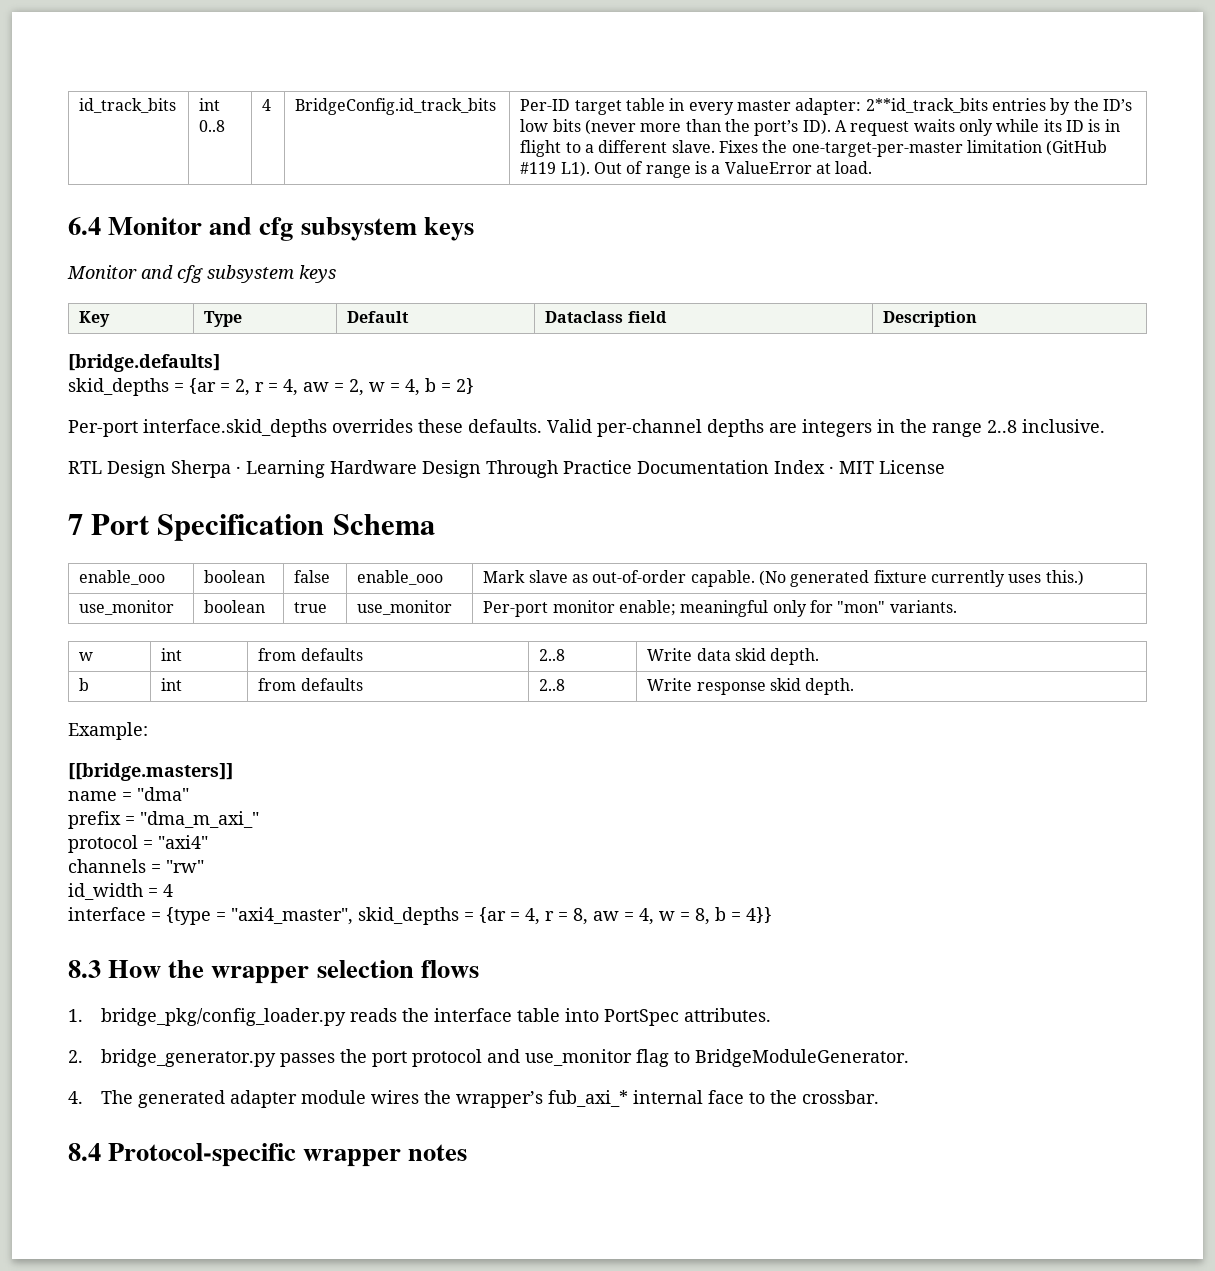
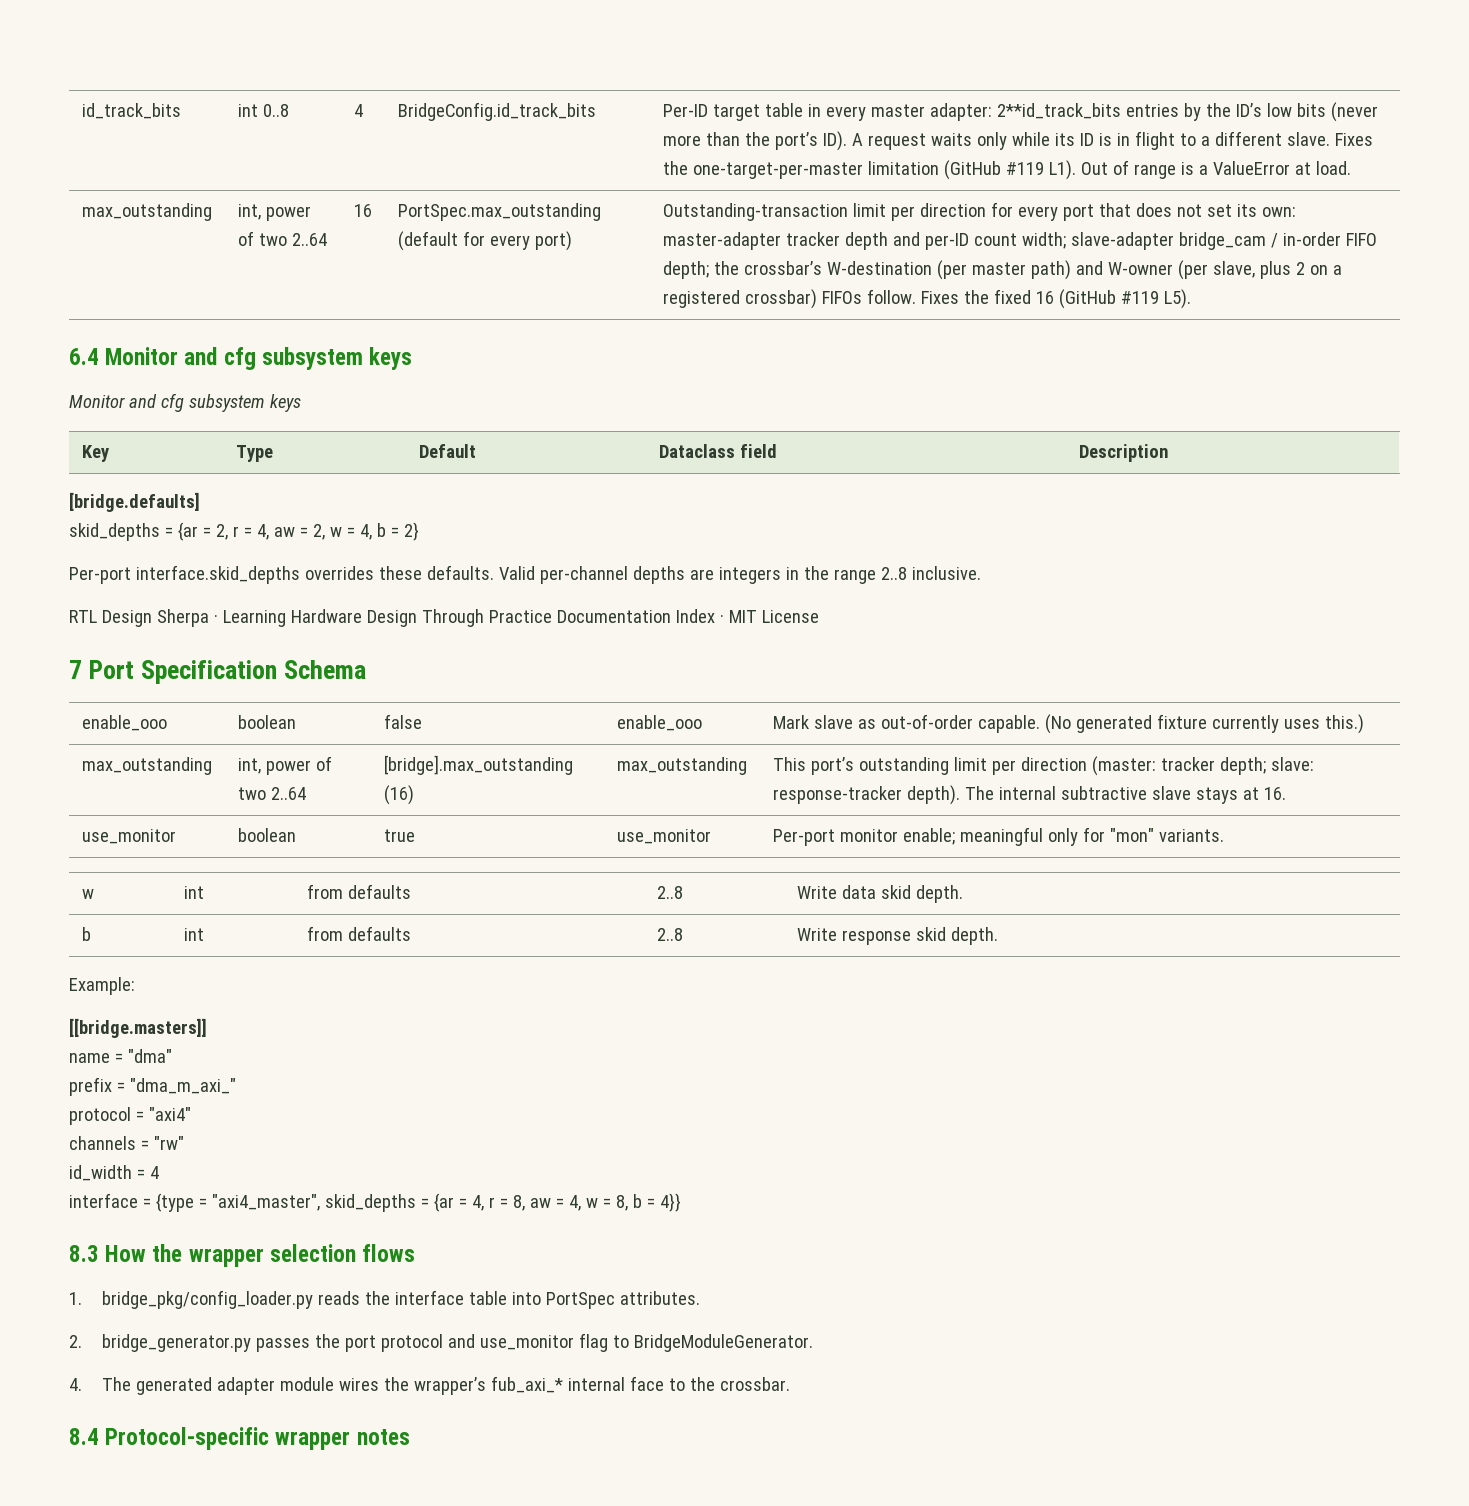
+ max_outstanding | int, power of two 2..64 | 16 | PortSpec.max_outstanding (default for every port) | Outstanding-transaction limit per direction for every port that does not set its own: master-adapter tracker depth and per-ID count width; slave-adapter bridge_cam / in-order FIFO depth; the crossbar’s W-destination (per master path) and W-owner (per slave, plus 2 on a registered crossbar) FIFOs follow. Fixes the fixed 16 (GitHub #119 L5).
+ max_outstanding | int, power of two 2..64 | [bridge].max_outstanding (16) | max_outstanding | This port’s outstanding limit per direction (master: tracker depth; slave: response-tracker depth). The internal subtractive slave stays at 16.

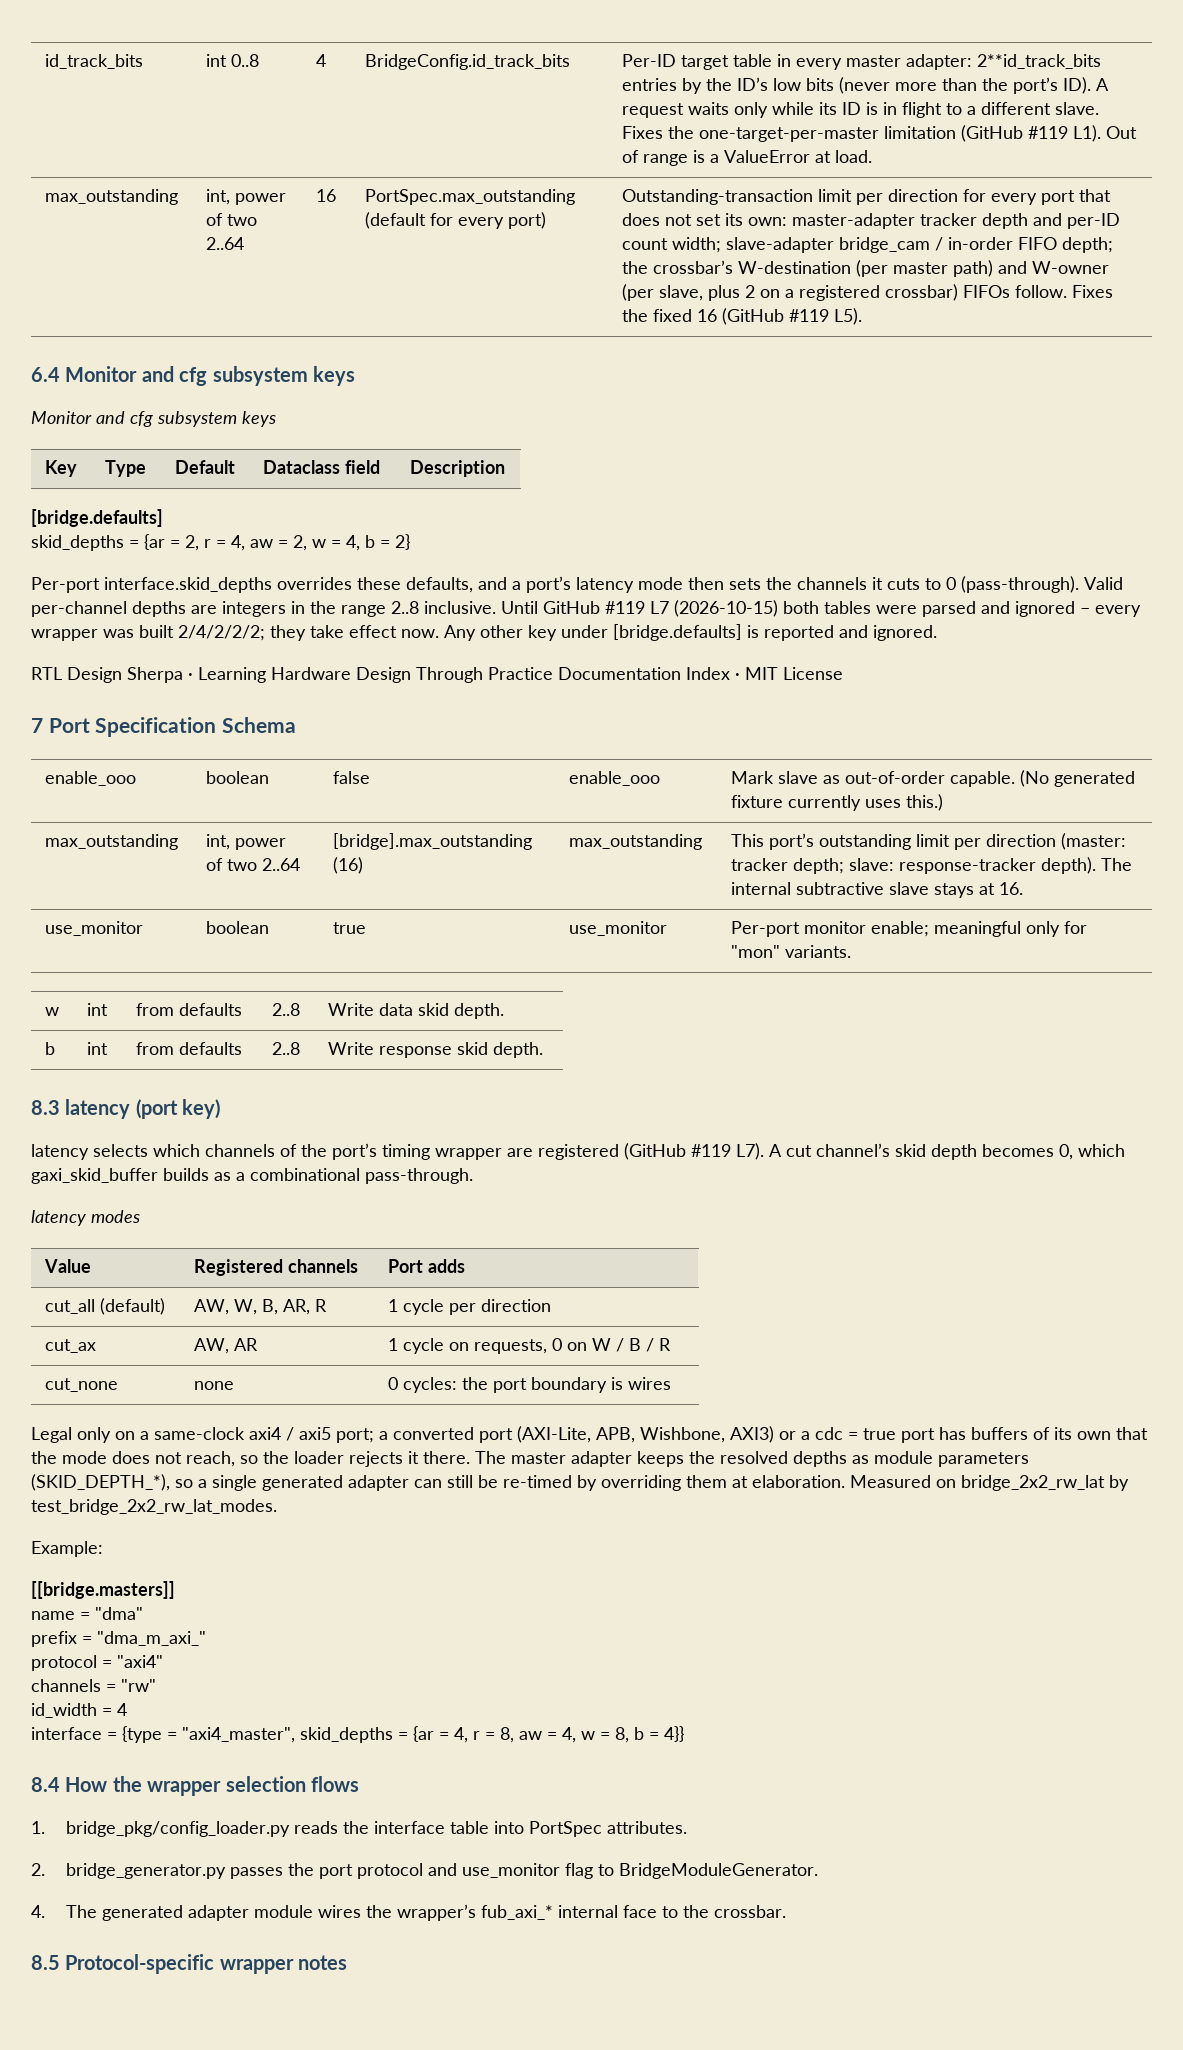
- Per-port interface.skid_depths overrides these defaults.
+ Per-port interface.skid_depths overrides these defaults, and a port’s latency mode then sets the channels it cuts to 0 (pass-through).
+ Until GitHub #119 L7 (2026-10-15) both tables were parsed and ignored – every wrapper was built 2/4/2/2/2; they take effect now. Any other key under [bridge.defaults] is reported and ignored.
+ 8.3 latency (port key)
+ latency selects which channels of the port’s timing wrapper are registered (GitHub #119 L7). A cut channel’s skid depth becomes 0, which gaxi_skid_buffer builds as a combinational pass-through.
+ latency modes
+ Value | Registered channels | Port adds
+ cut_all (default) | AW, W, B, AR, R | 1 cycle per direction
+ cut_ax | AW, AR | 1 cycle on requests, 0 on W / B / R
+ cut_none | none | 0 cycles: the port boundary is wires
+ Legal only on a same-clock axi4 / axi5 port; a converted port (AXI-Lite, APB, Wishbone, AXI3) or a cdc = true port has buffers of its own that the mode does not reach, so the loader rejects it there. The master adapter keeps the resolved depths as module parameters (SKID_DEPTH_*), so a single generated adapter can still be re-timed by overriding them at elaboration. Measured on bridge_2x2_rw_lat by test_bridge_2x2_rw_lat_modes.
- 8.3 How the wrapper selection flows
+ 8.4 How the wrapper selection flows
- 8.4 Protocol-specific wrapper notes
+ 8.5 Protocol-specific wrapper notes

